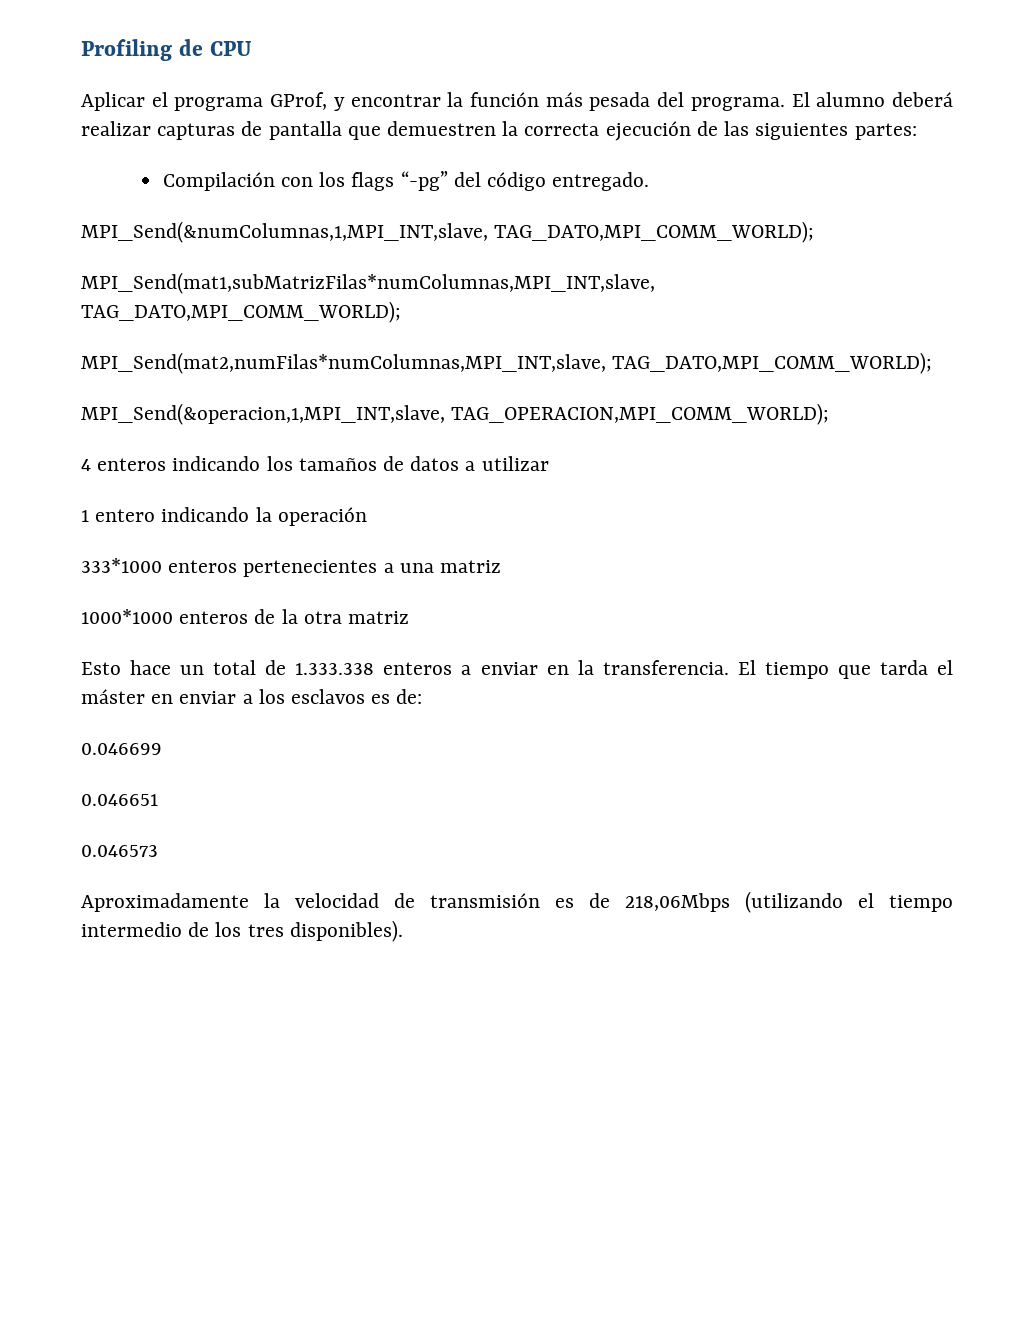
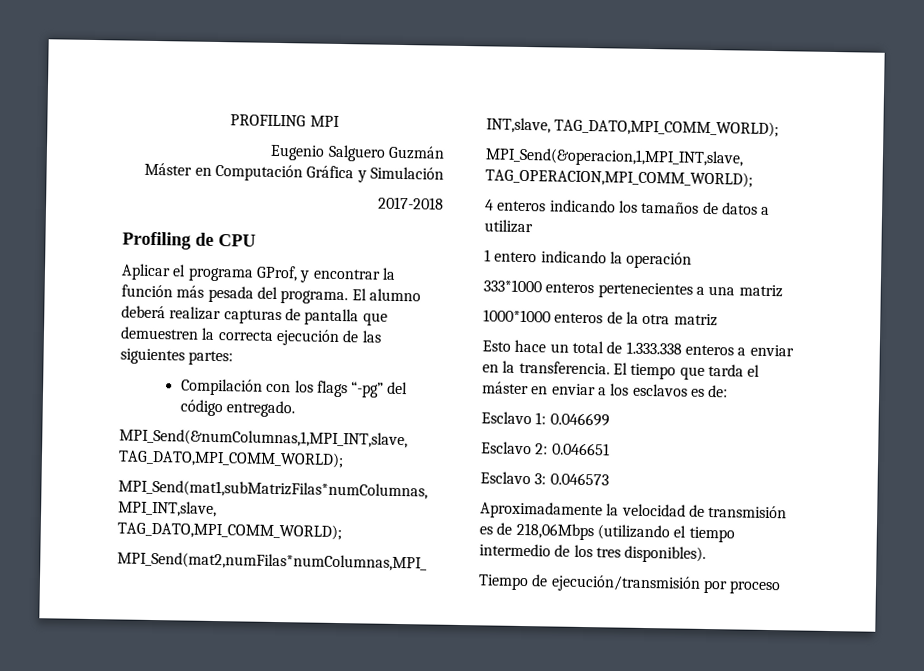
+ PROFILING MPI
+ Eugenio Salguero Guzmán
+ Máster en Computación Gráfica y Simulación
+ 2017-2018
- 0.046699
+ Esclavo 1: 0.046699
- 0.046651
+ Esclavo 2: 0.046651
- 0.046573
+ Esclavo 3: 0.046573
+ Tiempo de ejecución/transmisión por proceso

